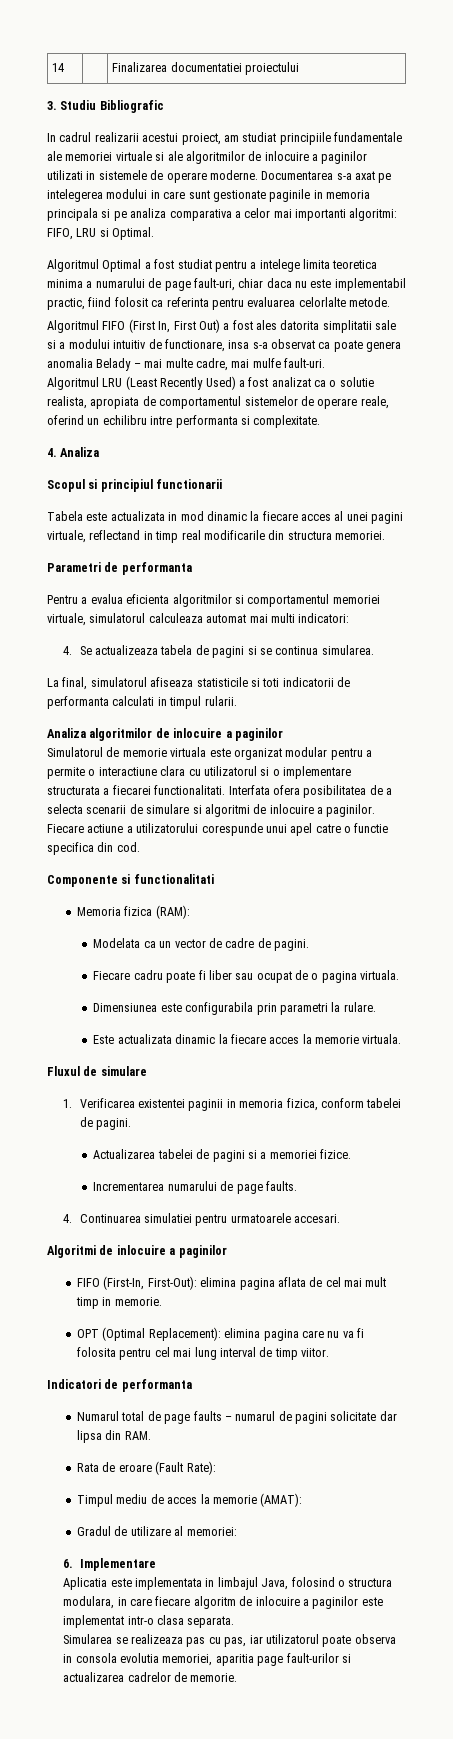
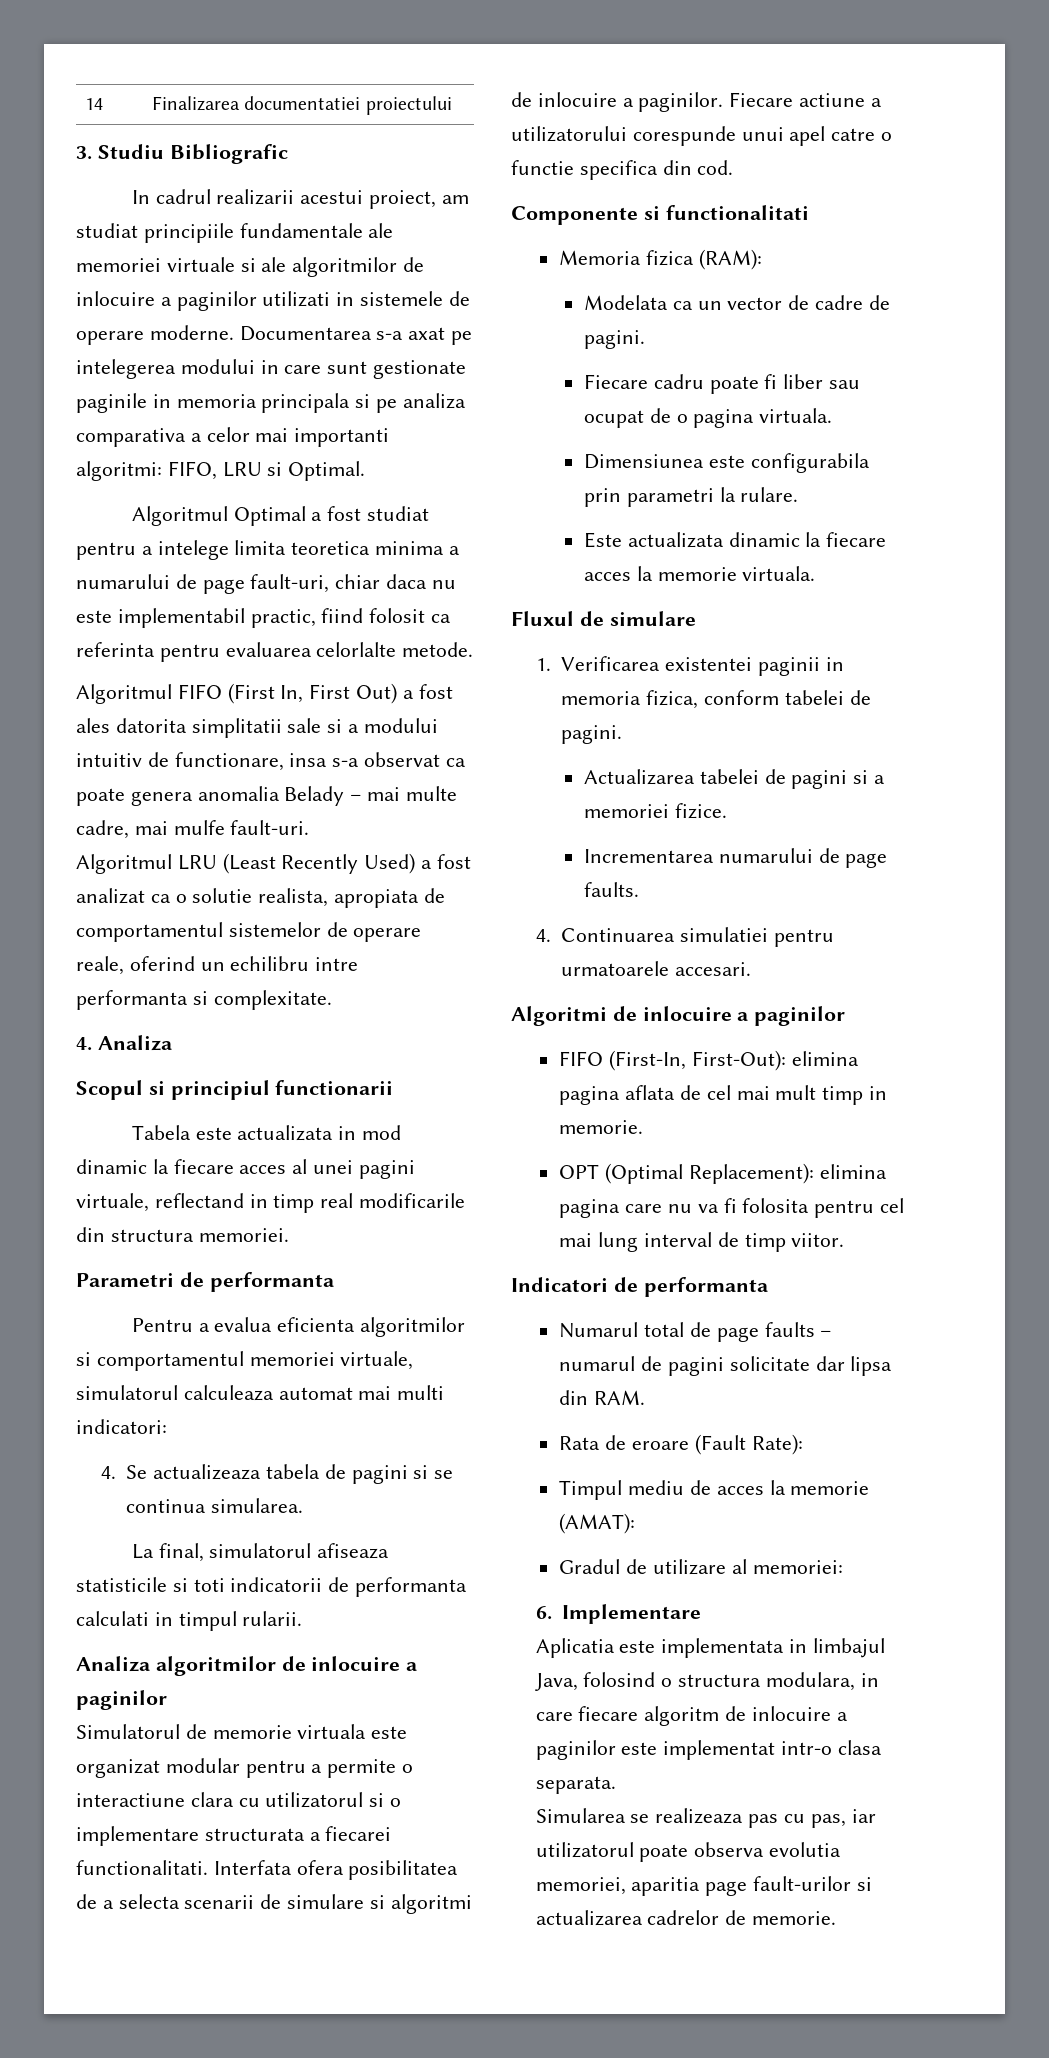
- Simularea se realizeaza pas cu pas, iar utilizatorul poate observa in consola evolutia memoriei, aparitia page fault-urilor si actualizarea cadrelor de memorie.
+ Simularea se realizeaza pas cu pas, iar utilizatorul poate observa evolutia memoriei, aparitia page fault-urilor si actualizarea cadrelor de memorie.

